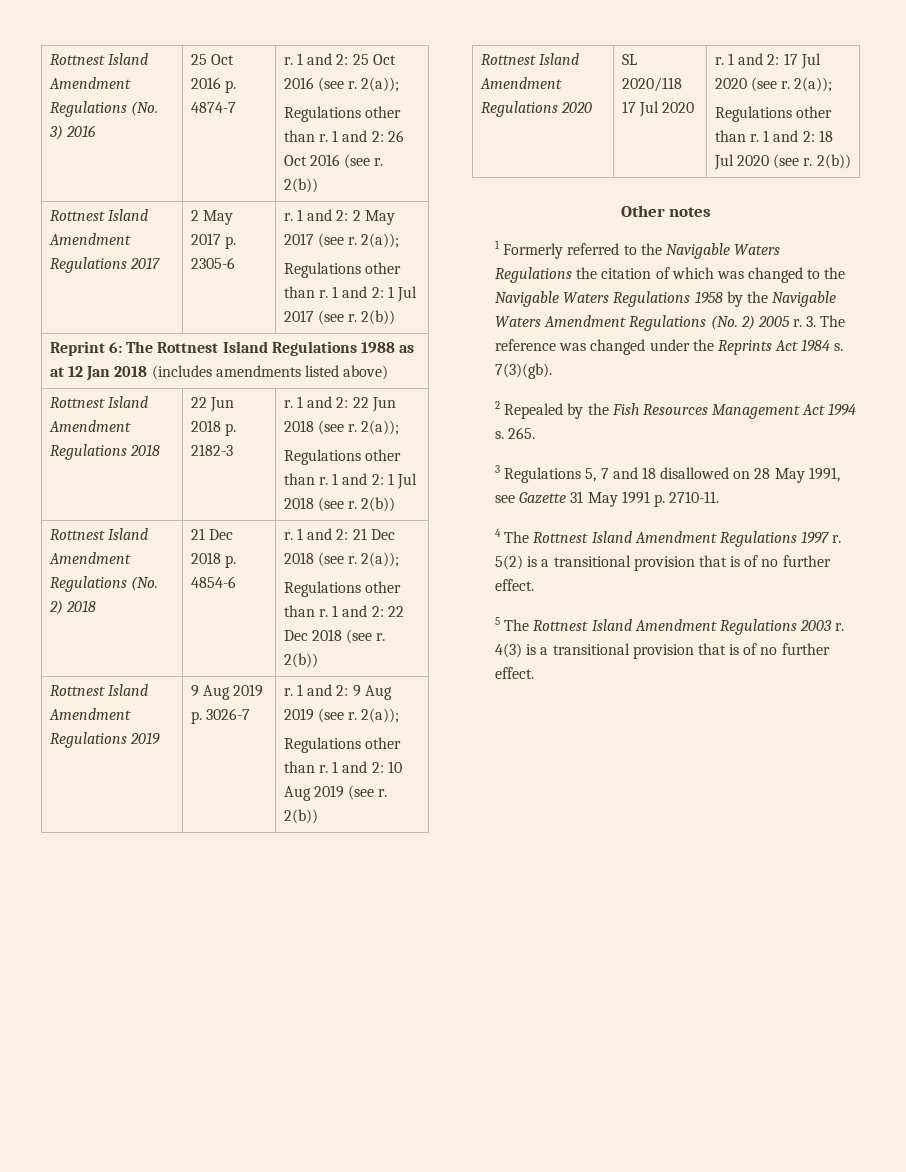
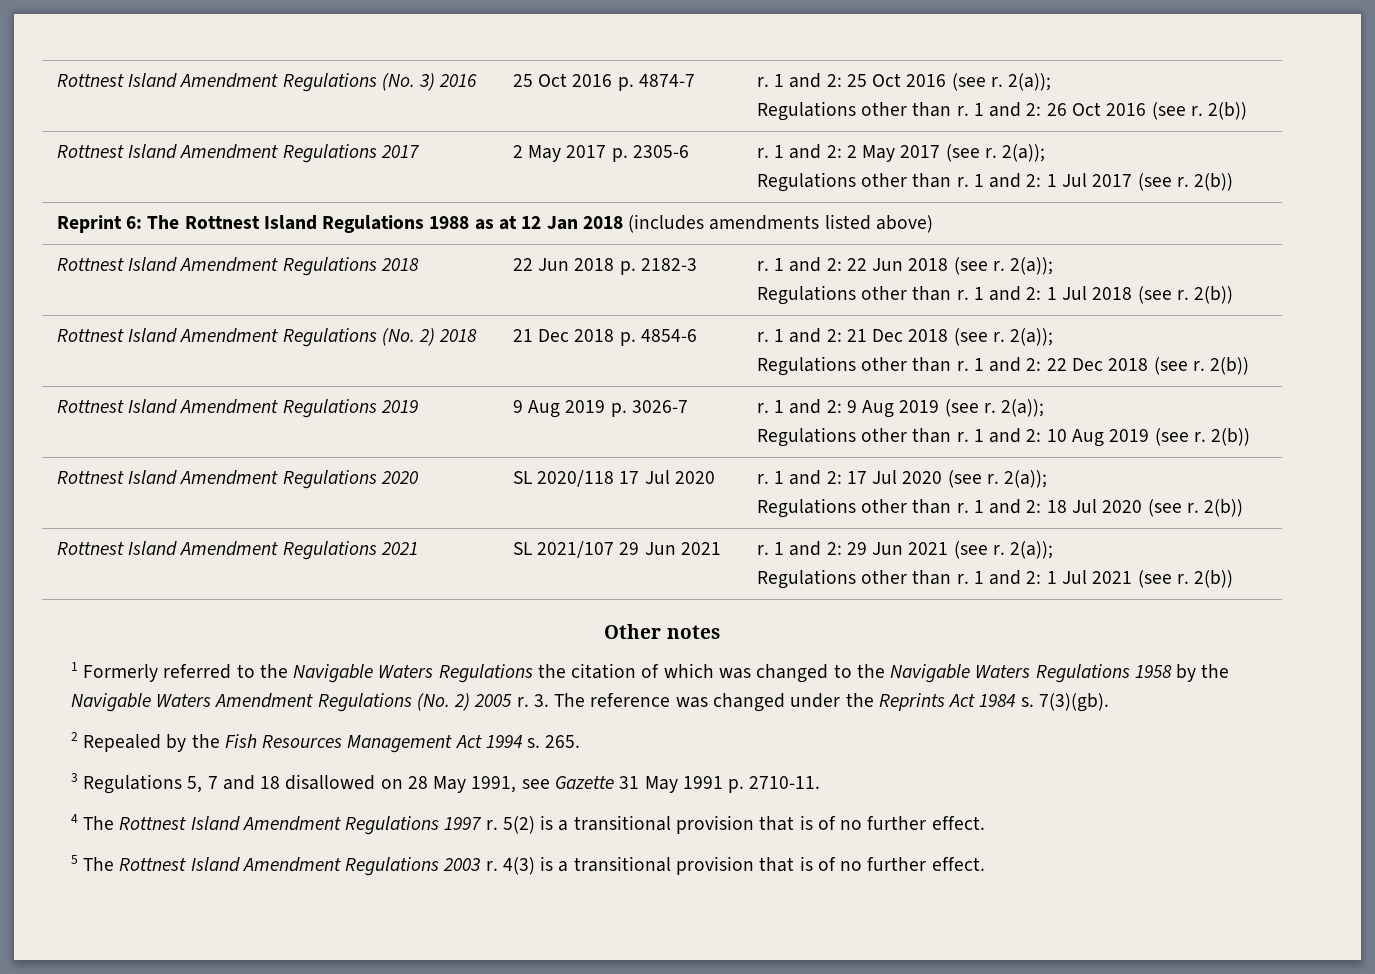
+ Rottnest Island Amendment Regulations 2021 | SL 2021/107 29 Jun 2021 | r. 1 and 2: 29 Jun 2021 (see r. 2(a));
+ Regulations other than r. 1 and 2: 1 Jul 2021 (see r. 2(b))

